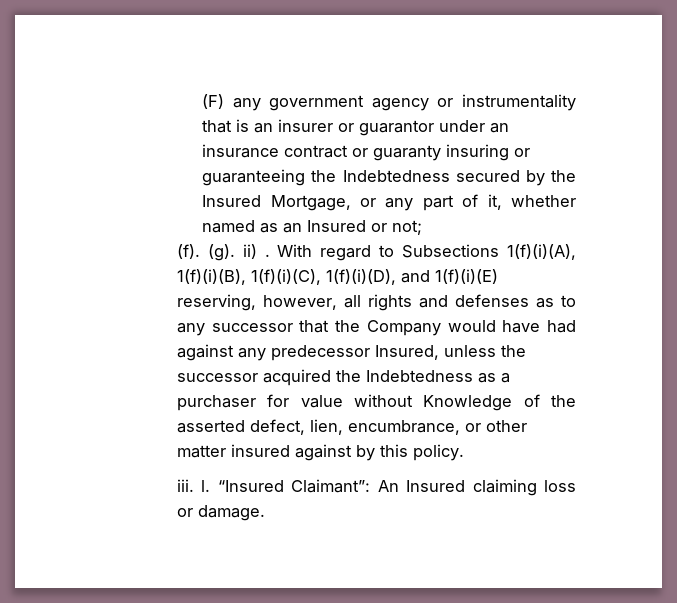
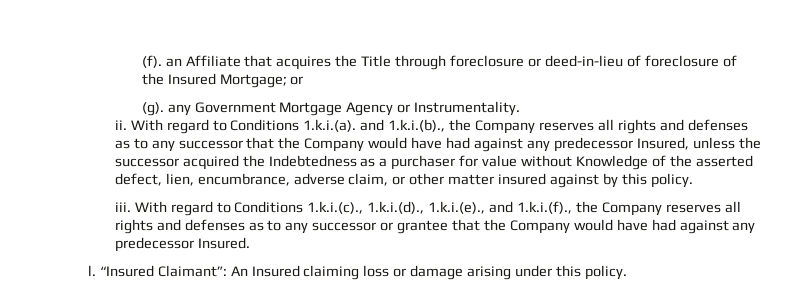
- (F) any government agency or instrumentality that is an insurer or guarantor under an insurance contract or guaranty insuring or guaranteeing the Indebtedness secured by the Insured Mortgage, or any part of it, whether named as an Insured or not;
- (f). (g). ii) . With regard to Subsections 1(f)(i)(A), 1(f)(i)(B), 1(f)(i)(C), 1(f)(i)(D), and 1(f)(i)(E) reserving, however, all rights and defenses as to any successor that the Company would have had against any predecessor Insured, unless the successor acquired the Indebtedness as a purchaser for value without Knowledge of the asserted defect, lien, encumbrance, or other matter insured against by this policy.
+ (f). an Affiliate that acquires the Title through foreclosure or deed-in-lieu of foreclosure of the Insured Mortgage; or
+ (g). any Government Mortgage Agency or Instrumentality.
+ ii. With regard to Conditions 1.k.i.(a). and 1.k.i.(b)., the Company reserves all rights and defenses as to any successor that the Company would have had against any predecessor Insured, unless the successor acquired the Indebtedness as a purchaser for value without Knowledge of the asserted defect, lien, encumbrance, adverse claim, or other matter insured against by this policy.
- iii. l.
+ iii. With regard to Conditions 1.k.i.(c)., 1.k.i.(d)., 1.k.i.(e)., and 1.k.i.(f)., the Company reserves all rights and defenses as to any successor or grantee that the Company would have had against any predecessor Insured.
+ l.
- “Insured Claimant”: An Insured claiming loss or damage.
+ “Insured Claimant”: An Insured claiming loss or damage arising under this policy.

